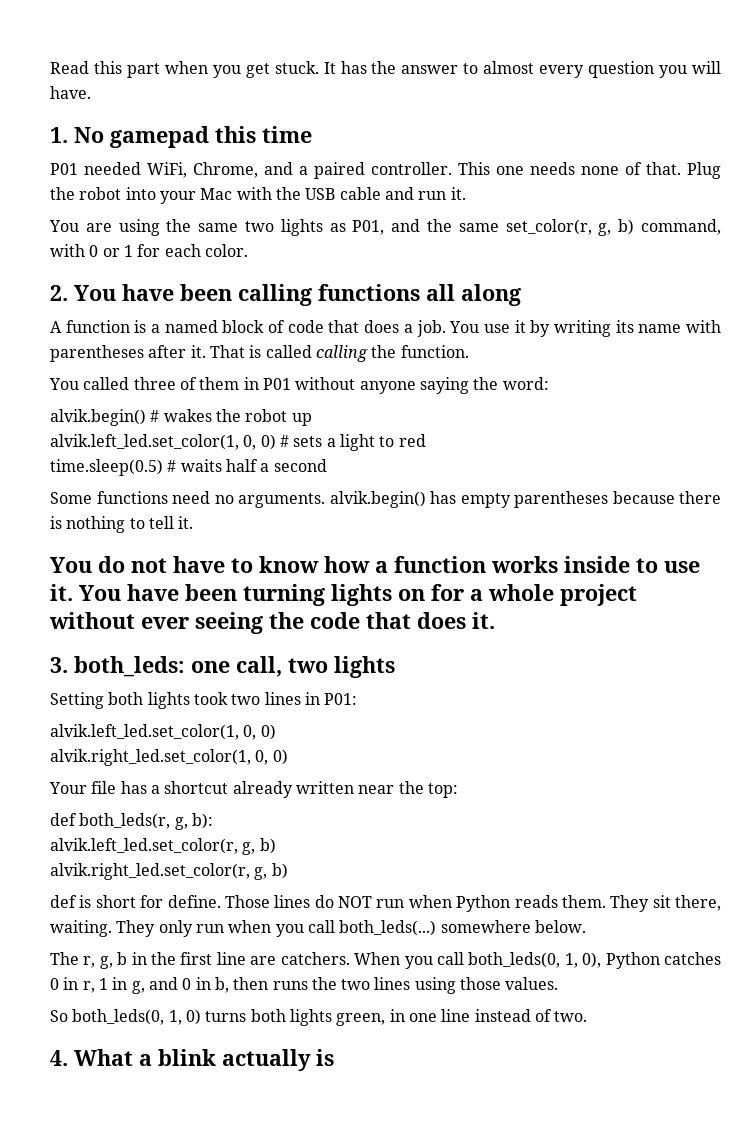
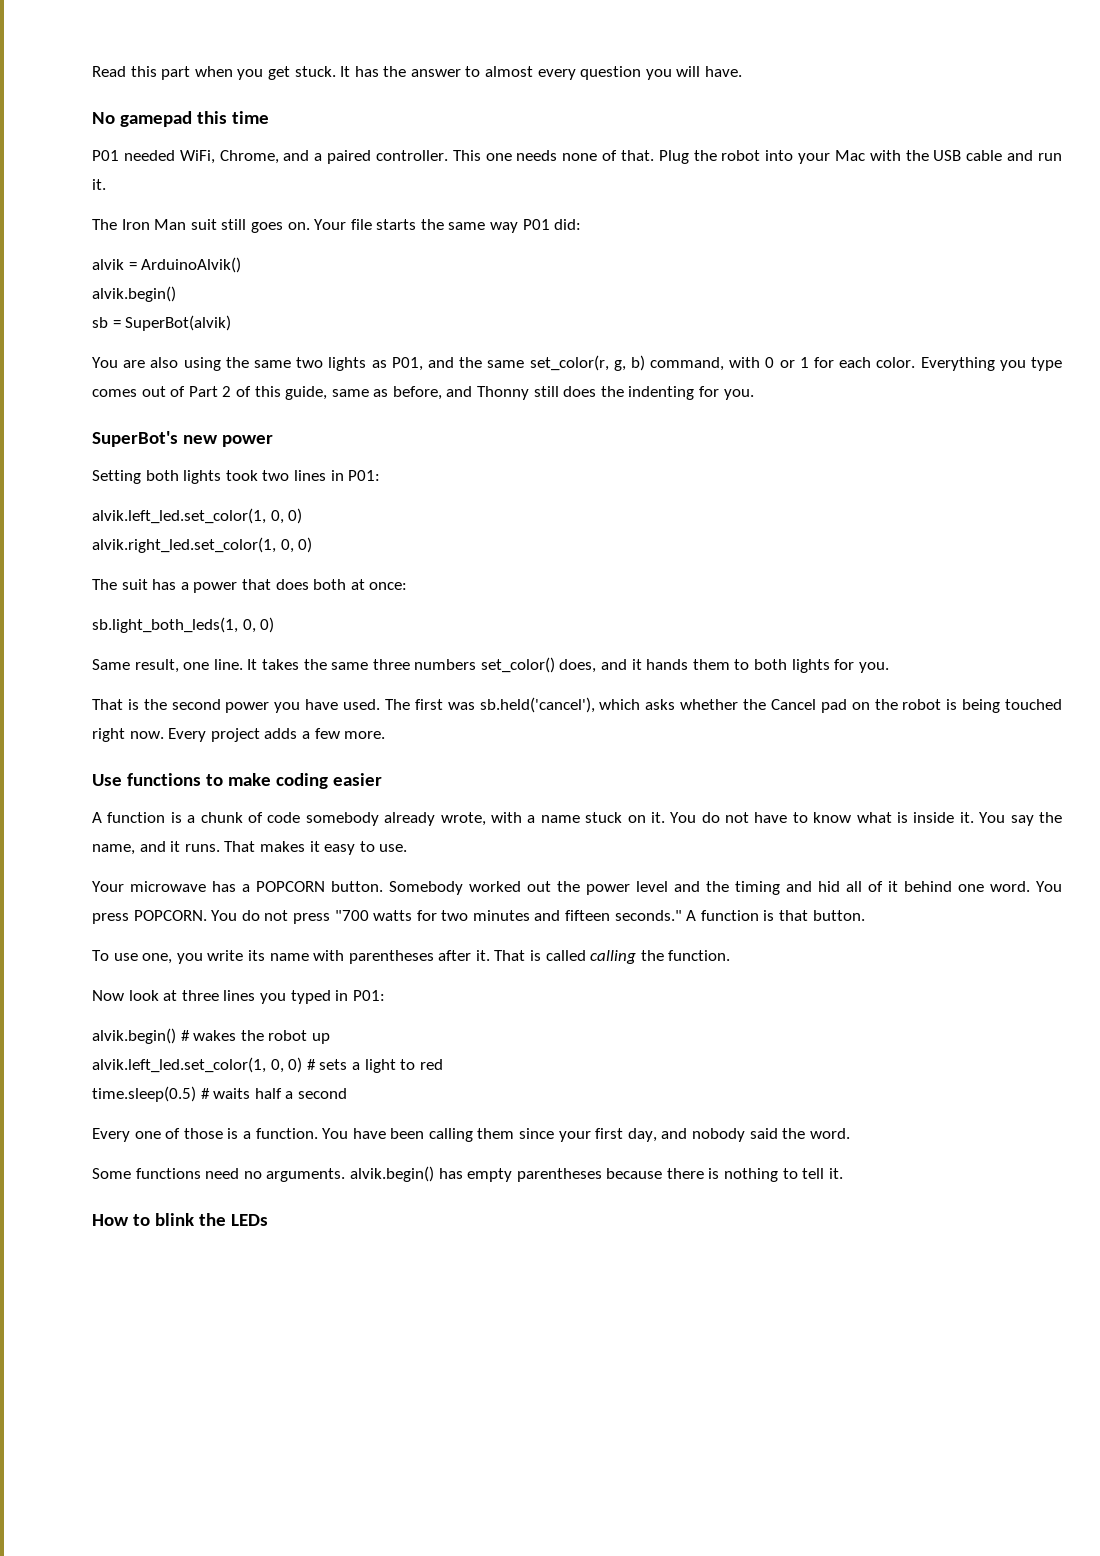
- 1. No gamepad this time
+ No gamepad this time
+ The Iron Man suit still goes on. Your file starts the same way P01 did:
+ alvik = ArduinoAlvik()
+ alvik.begin()
+ sb = SuperBot(alvik)
- You are using the same two lights as P01, and the same set_color(r, g, b) command, with 0 or 1 for each color.
- 2. You have been calling functions all along
- A function is a named block of code that does a job. You use it by writing its name with parentheses after it.
+ You are also using the same two lights as P01, and the same set_color(r, g, b) command, with 0 or 1 for each color. Everything you type comes out of Part 2 of this guide, same as before, and Thonny still does the indenting for you.
+ SuperBot's new power
+ Setting both lights took two lines in P01:
+ alvik.left_led.set_color(1, 0, 0)
+ alvik.right_led.set_color(1, 0, 0)
+ The suit has a power that does both at once:
+ sb.light_both_leds(1, 0, 0)
+ Same result, one line. It takes the same three numbers set_color() does, and it hands them to both lights for you.
+ That is the second power you have used. The first was sb.held('cancel'), which asks whether the Cancel pad on the robot is being touched right now. Every project adds a few more.
+ Use functions to make coding easier
+ A function is a chunk of code somebody already wrote, with a name stuck on it. You do not have to know what is inside it. You say the name, and it runs. That makes it easy to use.
+ Your microwave has a POPCORN button. Somebody worked out the power level and the timing and hid all of it behind one word. You press POPCORN. You do not press "700 watts for two minutes and fifteen seconds." A function is that button.
+ To use one, you write its name with parentheses after it.
- You called three of them in P01 without anyone saying the word:
+ Now look at three lines you typed in P01:
+ Every one of those is a function. You have been calling them since your first day, and nobody said the word.
- You do not have to know how a function works inside to use it. You have been turning lights on for a whole project without ever seeing the code that does it.
- 3. both_leds: one call, two lights
- Setting both lights took two lines in P01:
- alvik.left_led.set_color(1, 0, 0)
- alvik.right_led.set_color(1, 0, 0)
- Your file has a shortcut already written near the top:
- def both_leds(r, g, b):
- alvik.left_led.set_color(r, g, b)
- alvik.right_led.set_color(r, g, b)
- def is short for define. Those lines do NOT run when Python reads them. They sit there, waiting. They only run when you call both_leds(...) somewhere below.
- The r, g, b in the first line are catchers. When you call both_leds(0, 1, 0), Python catches 0 in r, 1 in g, and 0 in b, then runs the two lines using those values.
- So both_leds(0, 1, 0) turns both lights green, in one line instead of two.
- 4. What a blink actually is
+ How to blink the LEDs

